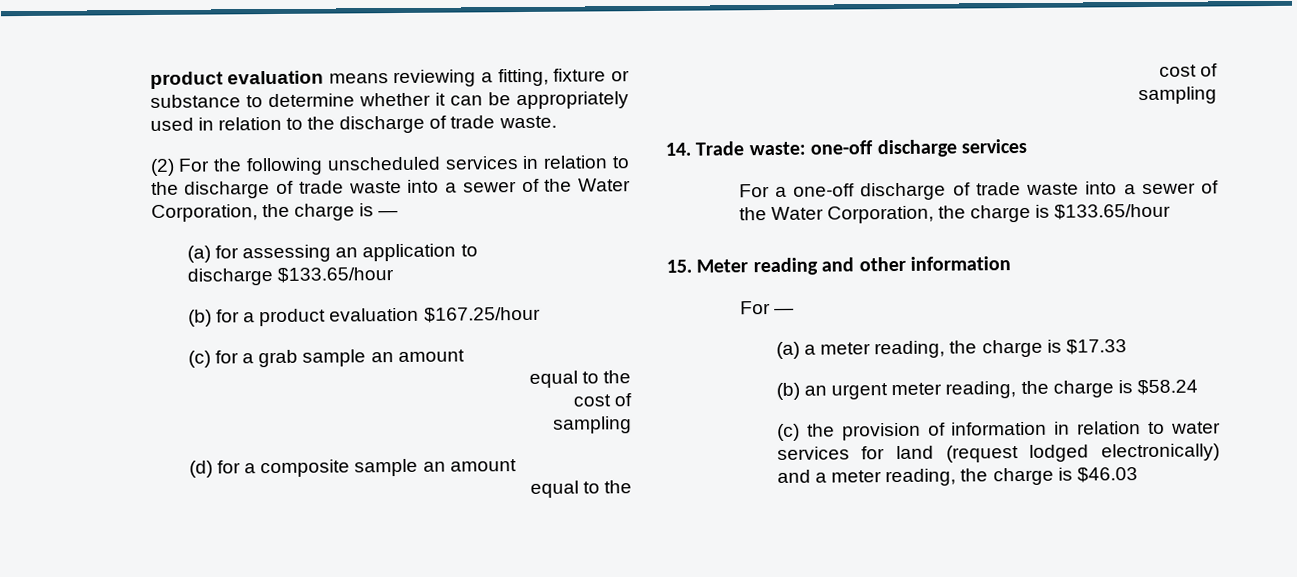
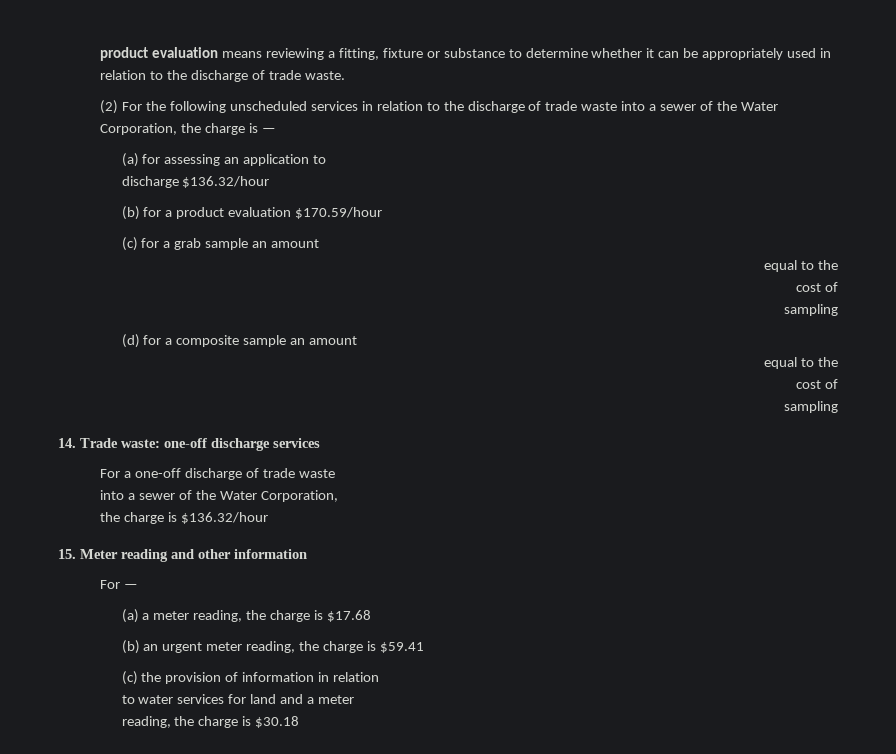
- discharge $133.65/hour
+ discharge $136.32/hour
- (b) for a product evaluation $167.25/hour
+ (b) for a product evaluation $170.59/hour
- For a one-off discharge of trade waste into a sewer of the Water Corporation, the charge is $133.65/hour
+ For a one-off discharge of trade waste
+ into a sewer of the Water Corporation,
+ the charge is $136.32/hour
- (a) a meter reading, the charge is $17.33
+ (a) a meter reading, the charge is $17.68
- (b) an urgent meter reading, the charge is $58.24
+ (b) an urgent meter reading, the charge is $59.41
- (c) the provision of information in relation to water services for land (request lodged electronically) and a meter reading, the charge is $46.03
+ (c) the provision of information in relation
+ to water services for land and a meter
+ reading, the charge is $30.18

